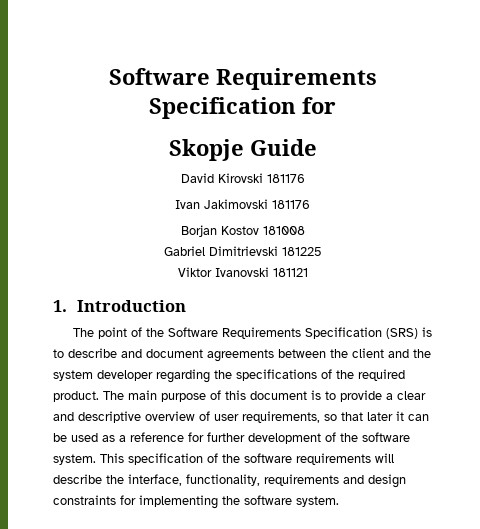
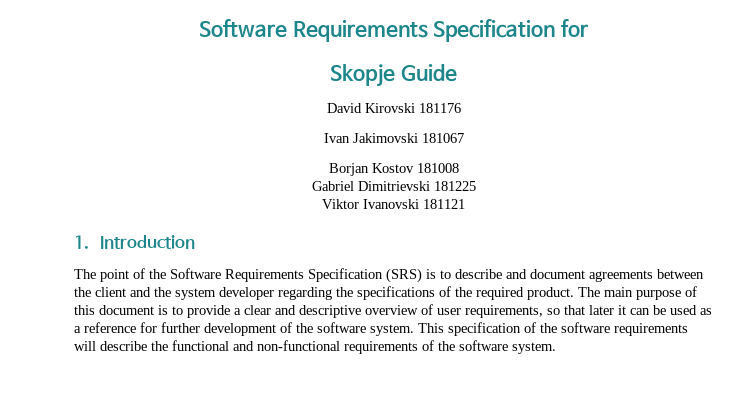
- Ivan Jakimovski 181176
+ Ivan Jakimovski 181067
- This specification of the software requirements will describe the interface, functionality, requirements and design constraints for implementing the software system.
+ This specification of the software requirements will describe the functional and non-functional requirements of the software system.

